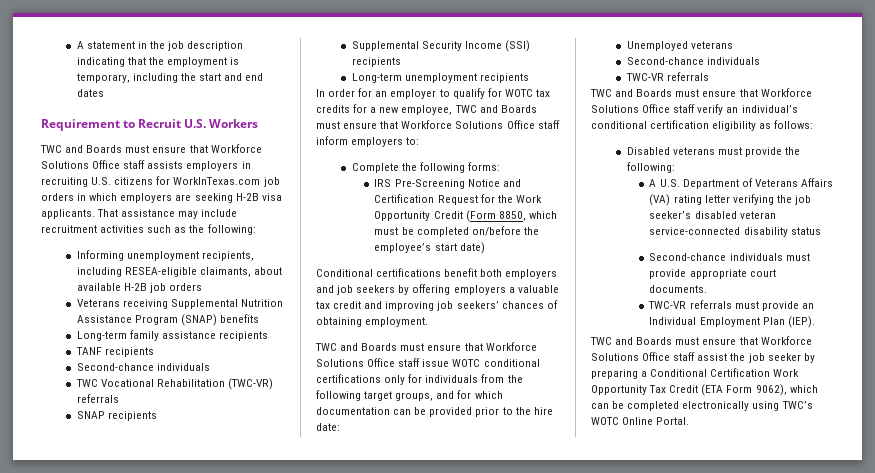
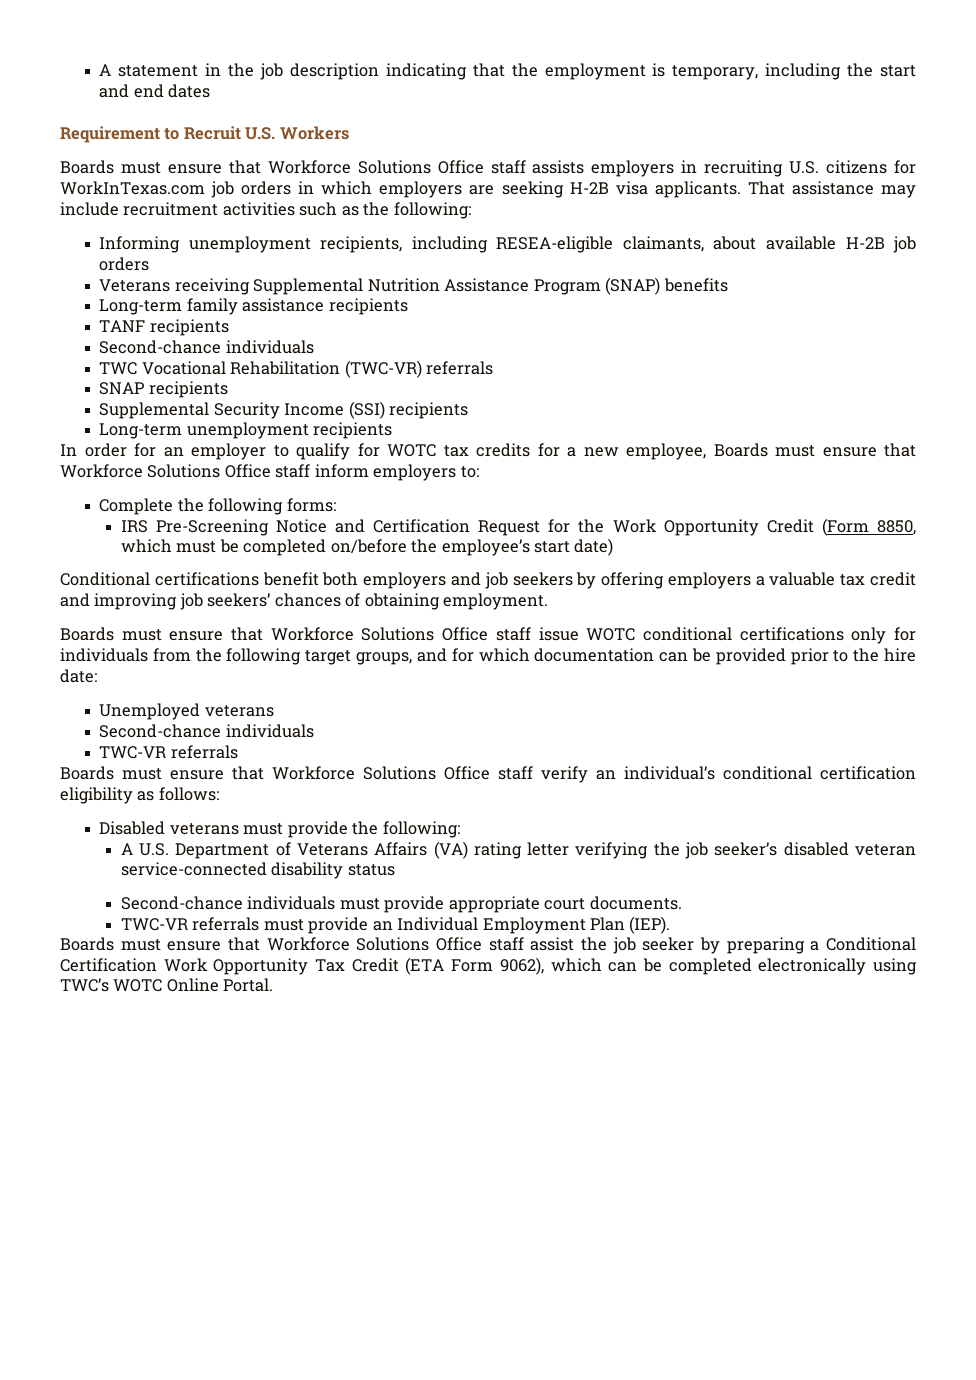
- TWC and Boards must ensure that Workforce Solutions Office staff assists employers in recruiting U.S. citizens for WorkInTexas.com job orders in which employers are seeking H-2B visa applicants.
+ Boards must ensure that Workforce Solutions Office staff assists employers in recruiting U.S. citizens for WorkInTexas.com job orders in which employers are seeking H-2B visa applicants.
- In order for an employer to qualify for WOTC tax credits for a new employee, TWC and Boards must ensure that Workforce Solutions Office staff inform employers to:
+ In order for an employer to qualify for WOTC tax credits for a new employee, Boards must ensure that Workforce Solutions Office staff inform employers to:
- TWC and Boards must ensure that Workforce Solutions Office staff issue WOTC conditional certifications only for individuals from the following target groups, and for which documentation can be provided prior to the hire date:
+ Boards must ensure that Workforce Solutions Office staff issue WOTC conditional certifications only for individuals from the following target groups, and for which documentation can be provided prior to the hire date:
- TWC and Boards must ensure that Workforce Solutions Office staff verify an individual’s conditional certification eligibility as follows:
+ Boards must ensure that Workforce Solutions Office staff verify an individual’s conditional certification eligibility as follows:
- TWC and Boards must ensure that Workforce Solutions Office staff assist the job seeker by preparing a Conditional Certification Work Opportunity Tax Credit (ETA Form 9062), which can be completed electronically using TWC’s WOTC Online Portal.
+ Boards must ensure that Workforce Solutions Office staff assist the job seeker by preparing a Conditional Certification Work Opportunity Tax Credit (ETA Form 9062), which can be completed electronically using TWC’s WOTC Online Portal.

